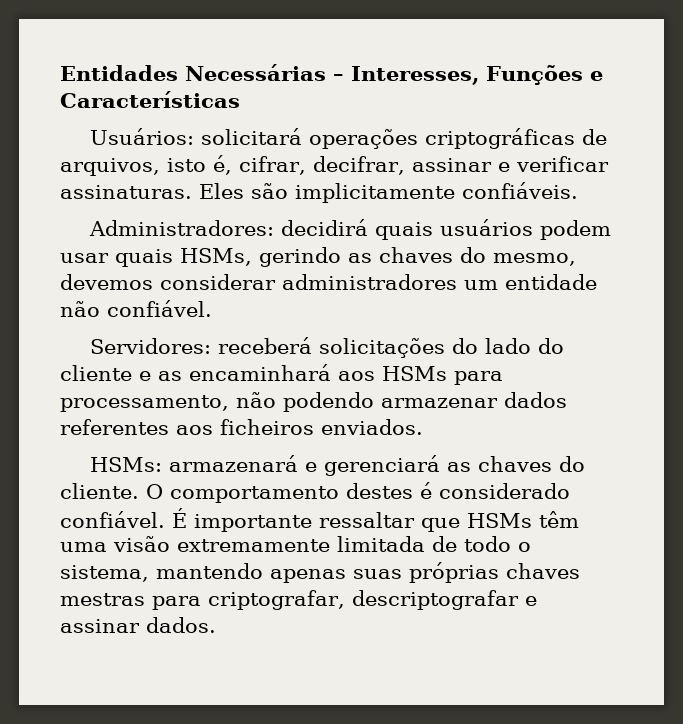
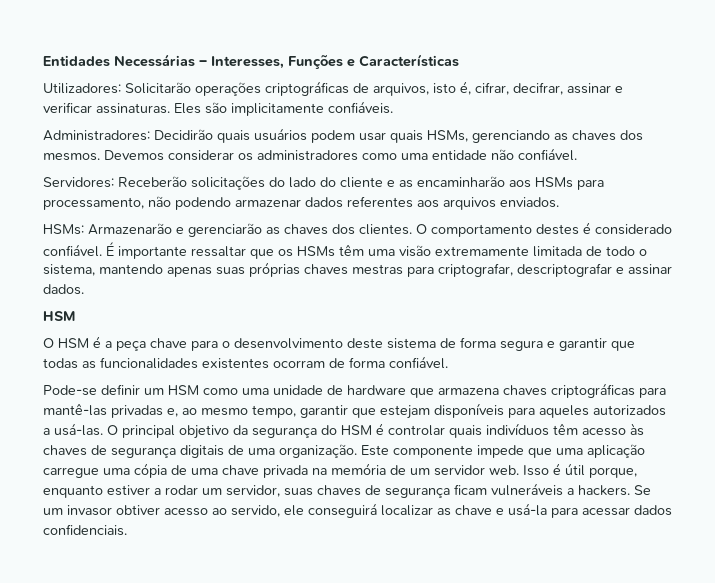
- Usuários: solicitará operações criptográficas de arquivos, isto é, cifrar, decifrar, assinar e verificar assinaturas.
+ Utilizadores: Solicitarão operações criptográficas de arquivos, isto é, cifrar, decifrar, assinar e verificar assinaturas.
- Administradores: decidirá quais usuários podem usar quais HSMs, gerindo as chaves do mesmo, devemos considerar administradores um entidade não confiável.
+ Administradores: Decidirão quais usuários podem usar quais HSMs, gerenciando as chaves dos mesmos. Devemos considerar os administradores como uma entidade não confiável.
- Servidores: receberá solicitações do lado do cliente e as encaminhará aos HSMs para processamento, não podendo armazenar dados referentes aos ficheiros enviados.
+ Servidores: Receberão solicitações do lado do cliente e as encaminharão aos HSMs para processamento, não podendo armazenar dados referentes aos arquivos enviados.
- HSMs: armazenará e gerenciará as chaves do cliente.
+ HSMs: Armazenarão e gerenciarão as chaves dos clientes.
- É importante ressaltar que HSMs têm uma visão extremamente limitada de todo o sistema, mantendo apenas suas próprias chaves mestras para criptografar, descriptografar e assinar dados.
+ É importante ressaltar que os HSMs têm uma visão extremamente limitada de todo o sistema, mantendo apenas suas próprias chaves mestras para criptografar, descriptografar e assinar dados.
+ HSM
+ O HSM é a peça chave para o desenvolvimento deste sistema de forma segura e garantir que todas as funcionalidades existentes ocorram de forma confiável.
+ Pode-se definir um HSM como uma unidade de hardware que armazena chaves criptográficas para mantê-las privadas e, ao mesmo tempo, garantir que estejam disponíveis para aqueles autorizados a usá-las. O principal objetivo da segurança do HSM é controlar quais indivíduos têm acesso às chaves de segurança digitais de uma organização. Este componente impede que uma aplicação carregue uma cópia de uma chave privada na memória de um servidor web. Isso é útil porque, enquanto estiver a rodar um servidor, suas chaves de segurança ficam vulneráveis a hackers. Se um invasor obtiver acesso ao servido, ele conseguirá localizar as chave e usá-la para acessar dados confidenciais.

